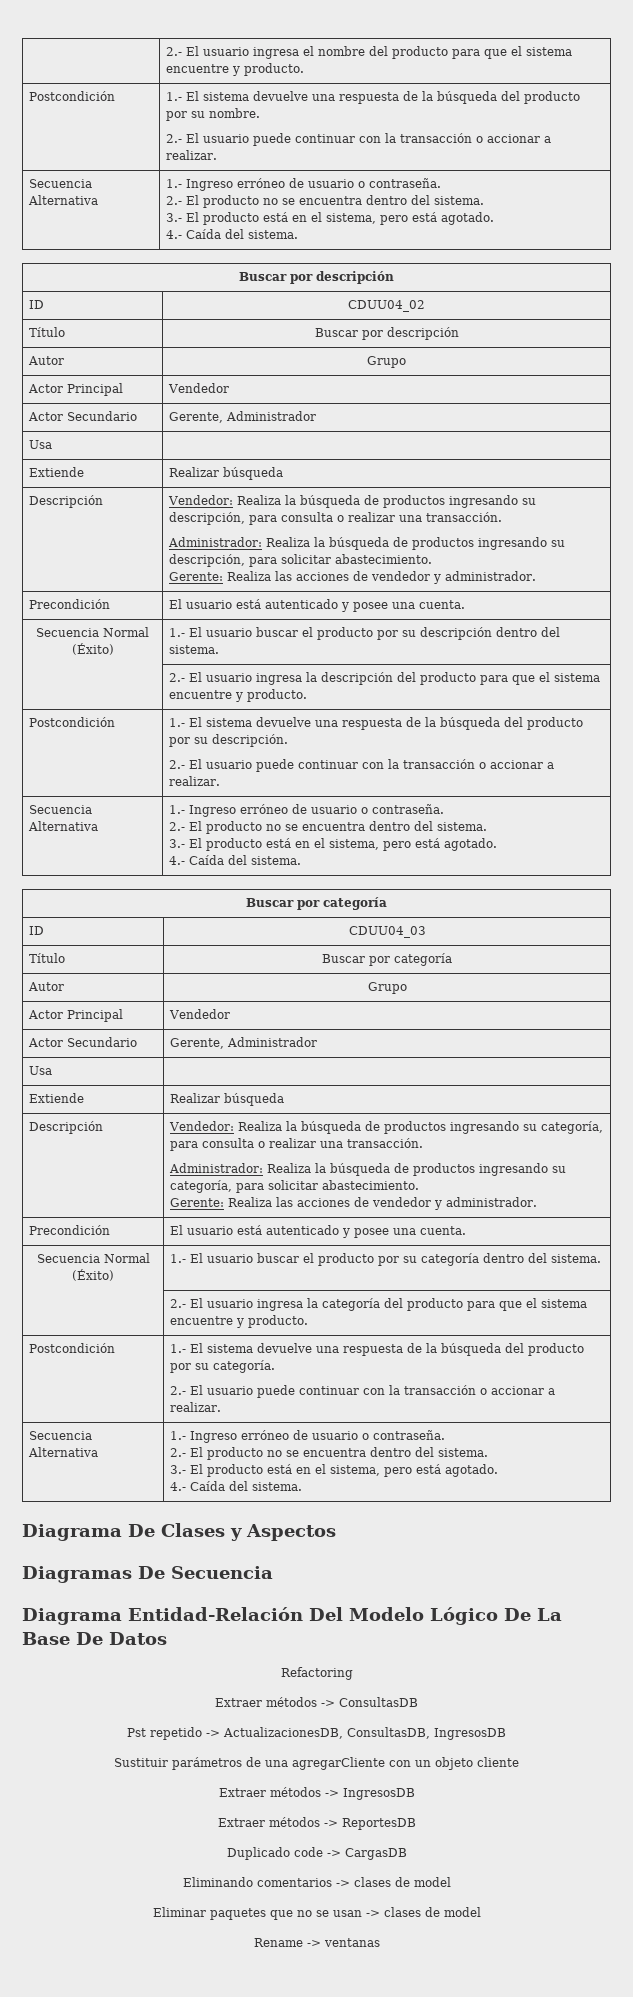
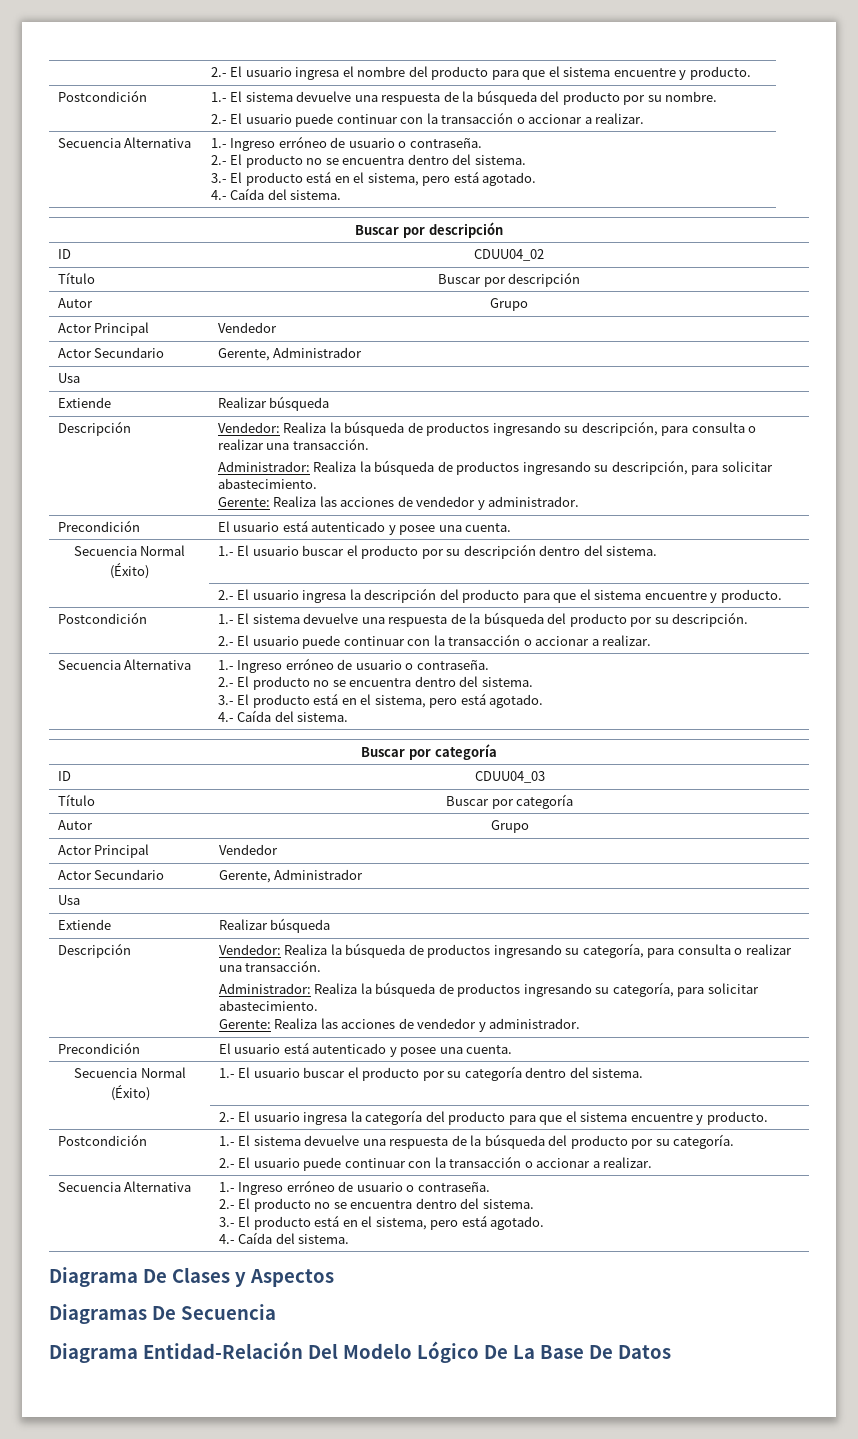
- Refactoring
- Extraer métodos -> ConsultasDB
- Pst repetido -> ActualizacionesDB, ConsultasDB, IngresosDB
- Sustituir parámetros de una agregarCliente con un objeto cliente
- Extraer métodos -> IngresosDB
- Extraer métodos -> ReportesDB
- Duplicado code -> CargasDB
- Eliminando comentarios -> clases de model
- Eliminar paquetes que no se usan -> clases de model
- Rename -> ventanas

